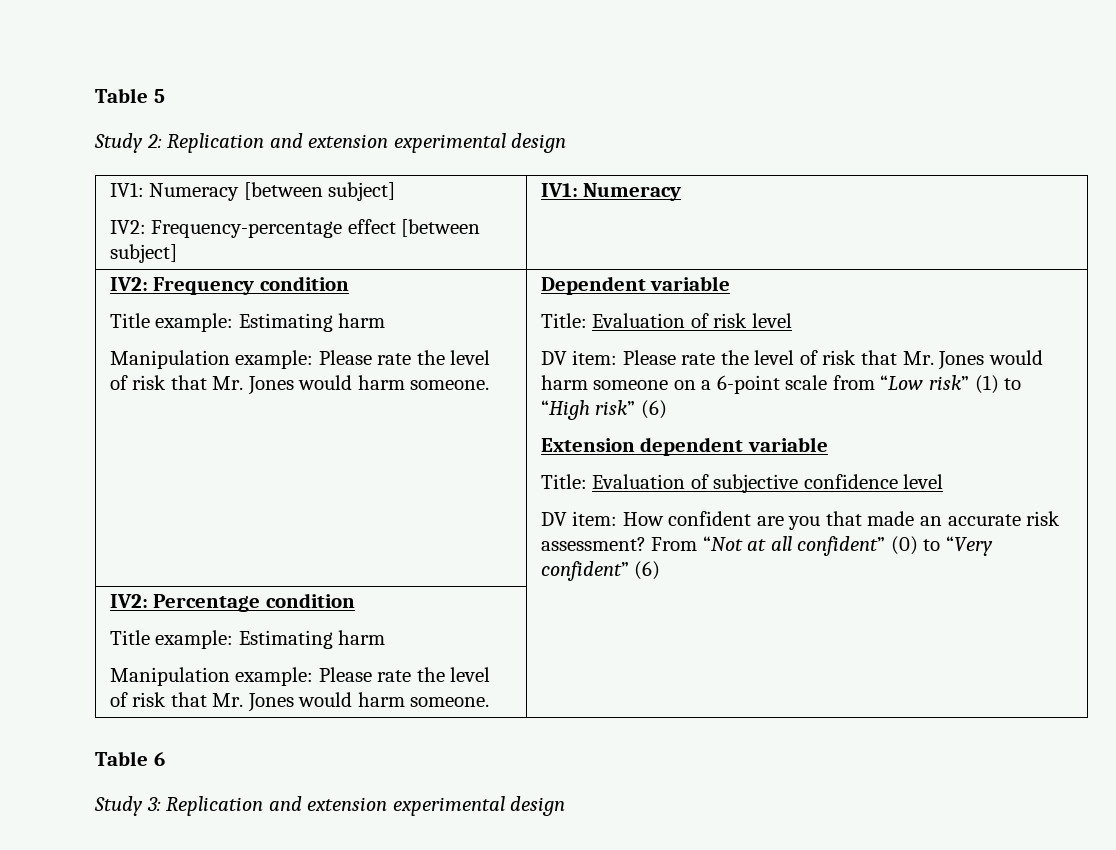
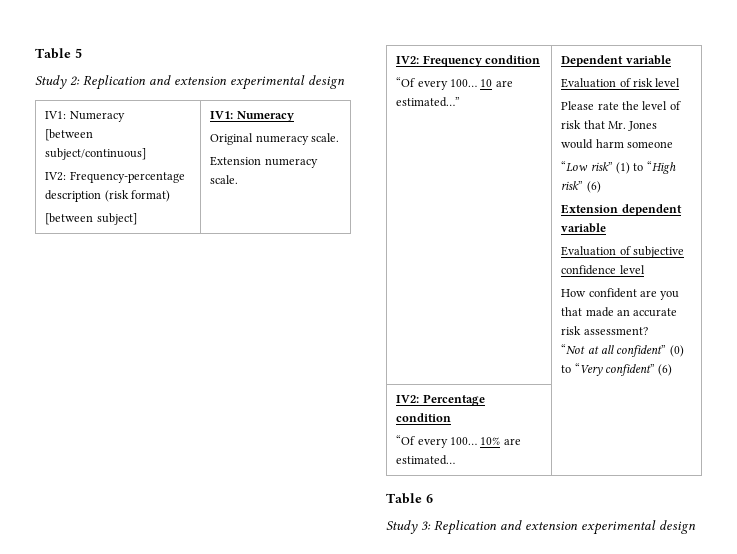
  Study 2: Replication and extension experimental design
- IV1: Numeracy [between subject]
- IV2: Frequency-percentage effect [between subject] | IV1: Numeracy
+ IV1: Numeracy
+ [between subject/continuous]
+ IV2: Frequency-percentage description (risk format)
+ [between subject] | IV1: Numeracy
+ Original numeracy scale.
+ Extension numeracy scale.
  IV2: Frequency condition
- Title example: Estimating harm
- Manipulation example: Please rate the level of risk that Mr. Jones would harm someone.
+ “Of every 100… 10 are estimated…”
- Title: Evaluation of risk level
+ Evaluation of risk level
- DV item: Please rate the level of risk that Mr. Jones would harm someone on a 6-point scale from “Low risk” (1) to “High risk” (6)
+ Please rate the level of risk that Mr. Jones would harm someone
+ “Low risk” (1) to “High risk” (6)
- Title: Evaluation of subjective confidence level
+ Evaluation of subjective confidence level
- DV item: How confident are you that made an accurate risk assessment? From “Not at all confident” (0) to “Very confident” (6)
+ How confident are you that made an accurate risk assessment?
+ “Not at all confident” (0) to “Very confident” (6)
  IV2: Percentage condition
- Title example: Estimating harm
- Manipulation example: Please rate the level of risk that Mr. Jones would harm someone. |
+ “Of every 100… 10% are estimated… |

